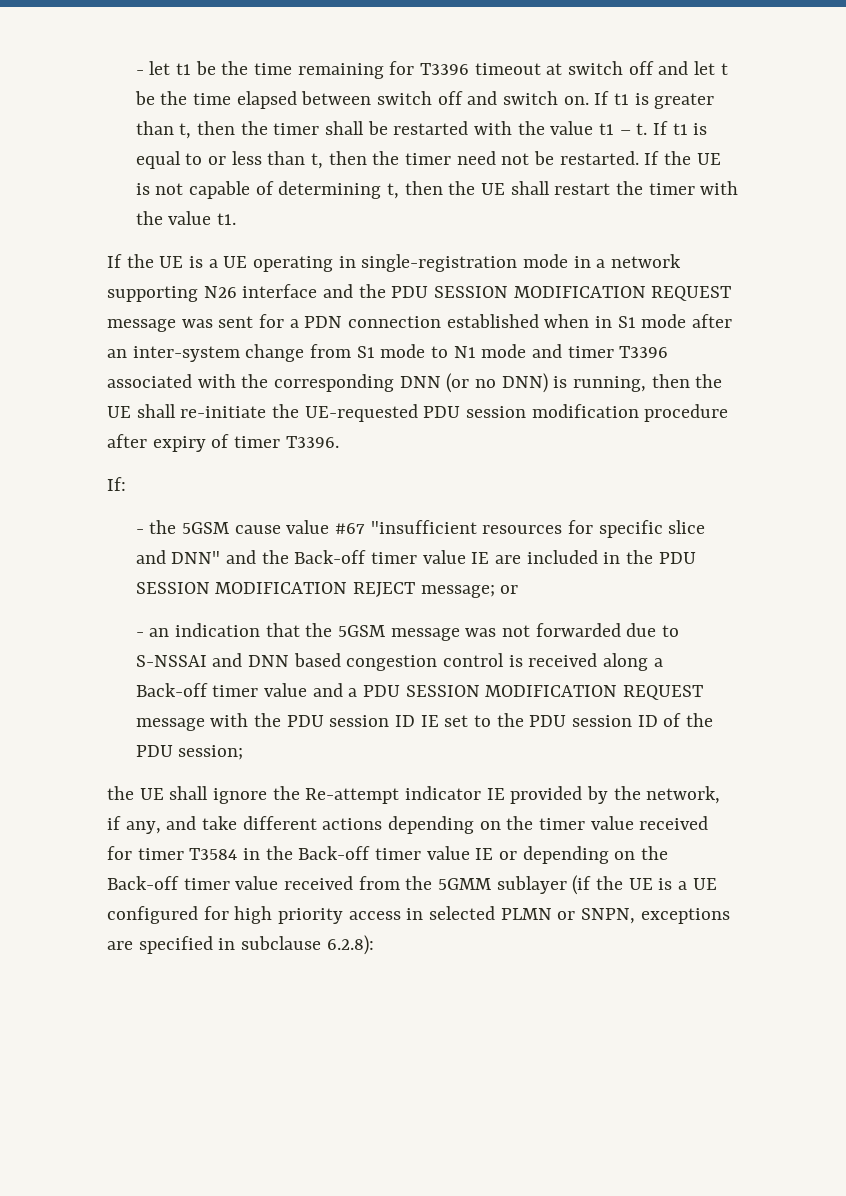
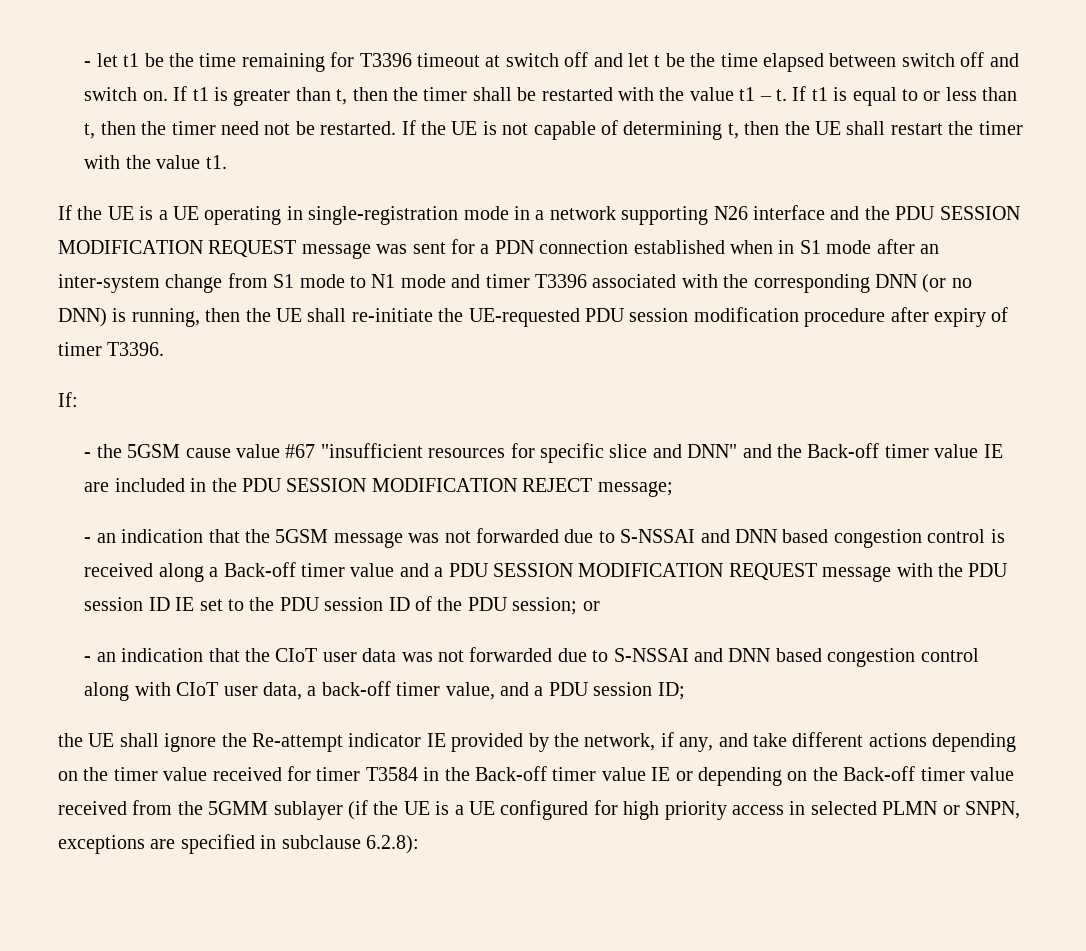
- - the 5GSM cause value #67 "insufficient resources for specific slice and DNN" and the Back-off timer value IE are included in the PDU SESSION MODIFICATION REJECT message; or
+ - the 5GSM cause value #67 "insufficient resources for specific slice and DNN" and the Back-off timer value IE are included in the PDU SESSION MODIFICATION REJECT message;
- - an indication that the 5GSM message was not forwarded due to S-NSSAI and DNN based congestion control is received along a Back-off timer value and a PDU SESSION MODIFICATION REQUEST message with the PDU session ID IE set to the PDU session ID of the PDU session;
+ - an indication that the 5GSM message was not forwarded due to S-NSSAI and DNN based congestion control is received along a Back-off timer value and a PDU SESSION MODIFICATION REQUEST message with the PDU session ID IE set to the PDU session ID of the PDU session; or
+ - an indication that the CIoT user data was not forwarded due to S-NSSAI and DNN based congestion control along with CIoT user data, a back-off timer value, and a PDU session ID;

